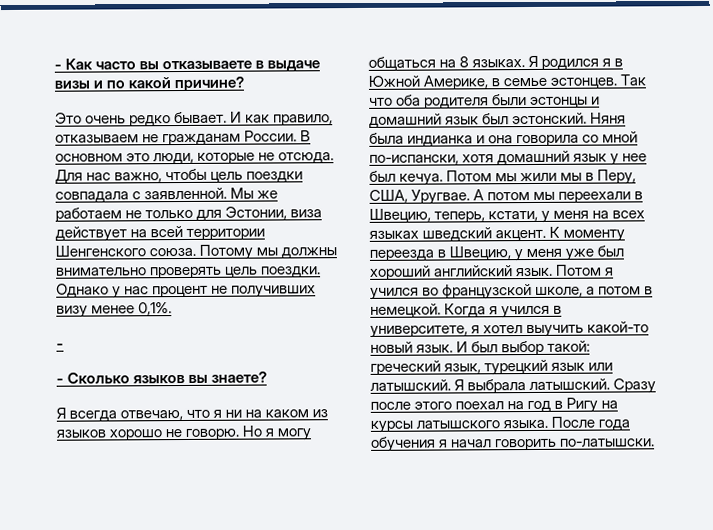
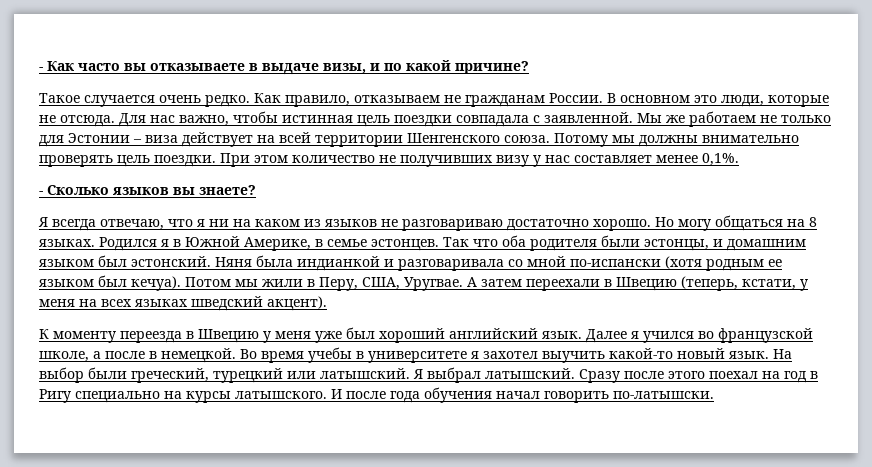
- - Как часто вы отказываете в выдаче визы и по какой причине?
+ - Как часто вы отказываете в выдаче визы, и по какой причине?
- Это очень редко бывает. И как правило, отказываем не гражданам России.
+ Такое случается очень редко. Как правило, отказываем не гражданам России.
- Для нас важно, чтобы цель поездки совпадала с заявленной.
+ Для нас важно, чтобы истинная цель поездки совпадала с заявленной.
- Мы же работаем не только для Эстонии, виза действует на всей территории Шенгенского союза.
+ Мы же работаем не только для Эстонии – виза действует на всей территории Шенгенского союза.
- Однако у нас процент не получивших визу менее 0,1%.
- -
+ При этом количество не получивших визу у нас составляет менее 0,1%.
- Я всегда отвечаю, что я ни на каком из языков хорошо не говорю. Но я могу общаться на 8 языках.
+ Я всегда отвечаю, что я ни на каком из языков не разговариваю достаточно хорошо. Но могу общаться на 8 языках.
- Я родился я в Южной Америке, в семье эстонцев.
+ Родился я в Южной Америке, в семье эстонцев.
- Так что оба родителя были эстонцы и домашний язык был эстонский. Няня была индианка и она говорила со мной по-испански, хотя домашний язык у нее был кечуа.
+ Так что оба родителя были эстонцы, и домашним языком был эстонский. Няня была индианкой и разговаривала со мной по-испански (хотя родным ее языком был кечуа).
- Потом мы жили мы в Перу, США, Уругвае.
+ Потом мы жили в Перу, США, Уругвае.
- А потом мы переехали в Швецию, теперь, кстати, у меня на всех языках шведский акцент. К моменту переезда в Швецию, у меня уже был хороший английский язык.
+ А затем переехали в Швецию (теперь, кстати, у меня на всех языках шведский акцент).
+ К моменту переезда в Швецию у меня уже был хороший английский язык.
- Потом я учился во французской школе, а потом в немецкой.
+ Далее я учился во французской школе, а после в немецкой.
- Когда я учился в университете, я хотел выучить какой-то новый язык. И был выбор такой: греческий язык, турецкий язык или латышский.
+ Во время учебы в университете я захотел выучить какой-то новый язык. На выбор были греческий, турецкий или латышский.
- Я выбрала латышский.
+ Я выбрал латышский.
- Сразу после этого поехал на год в Ригу на курсы латышского языка. После года обучения я начал говорить по-латышски.
+ Сразу после этого поехал на год в Ригу специально на курсы латышского. И после года обучения начал говорить по-латышски.

